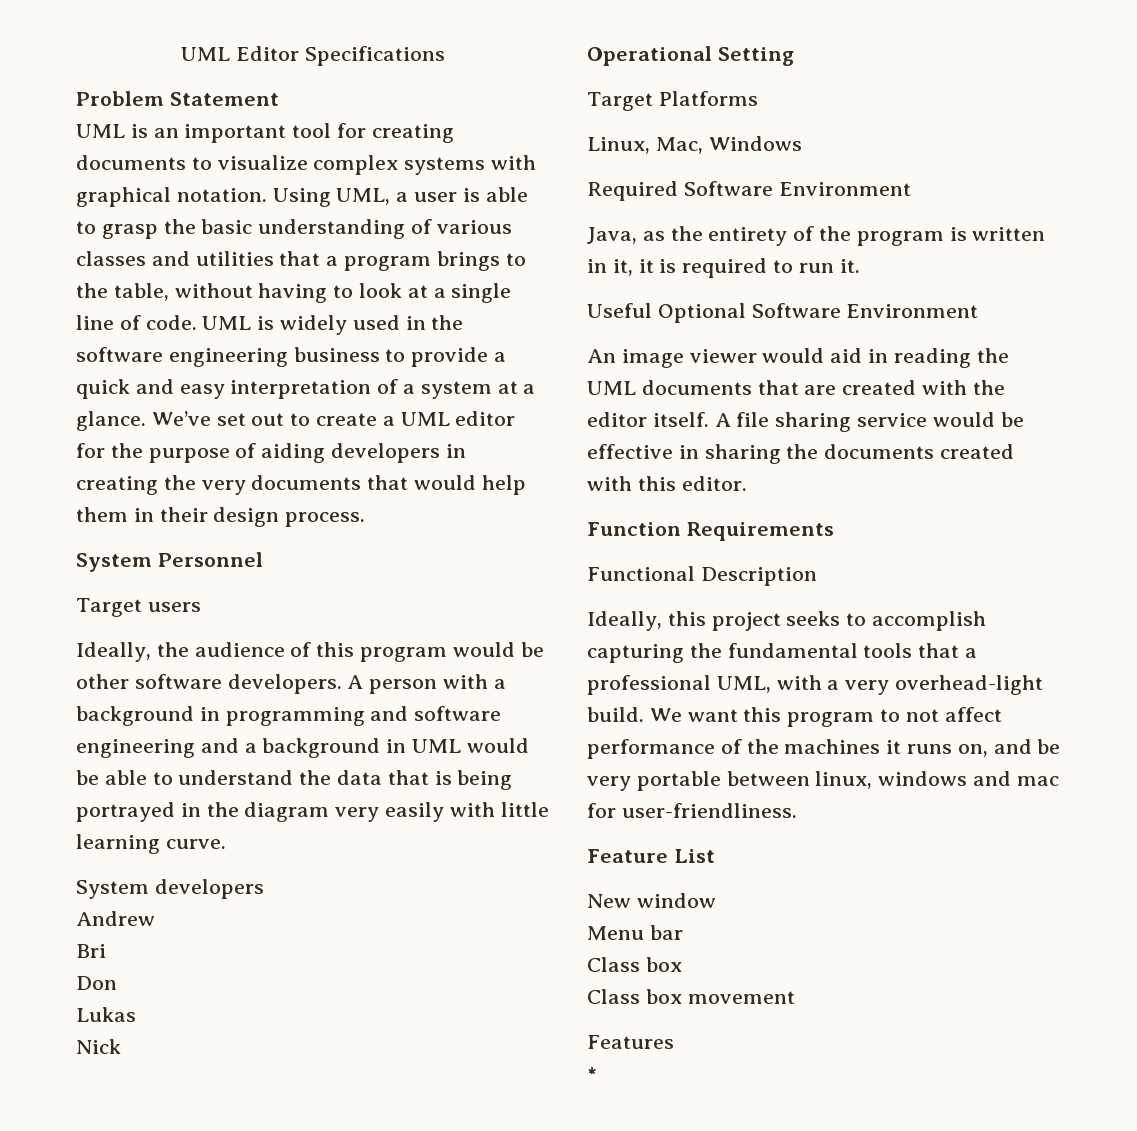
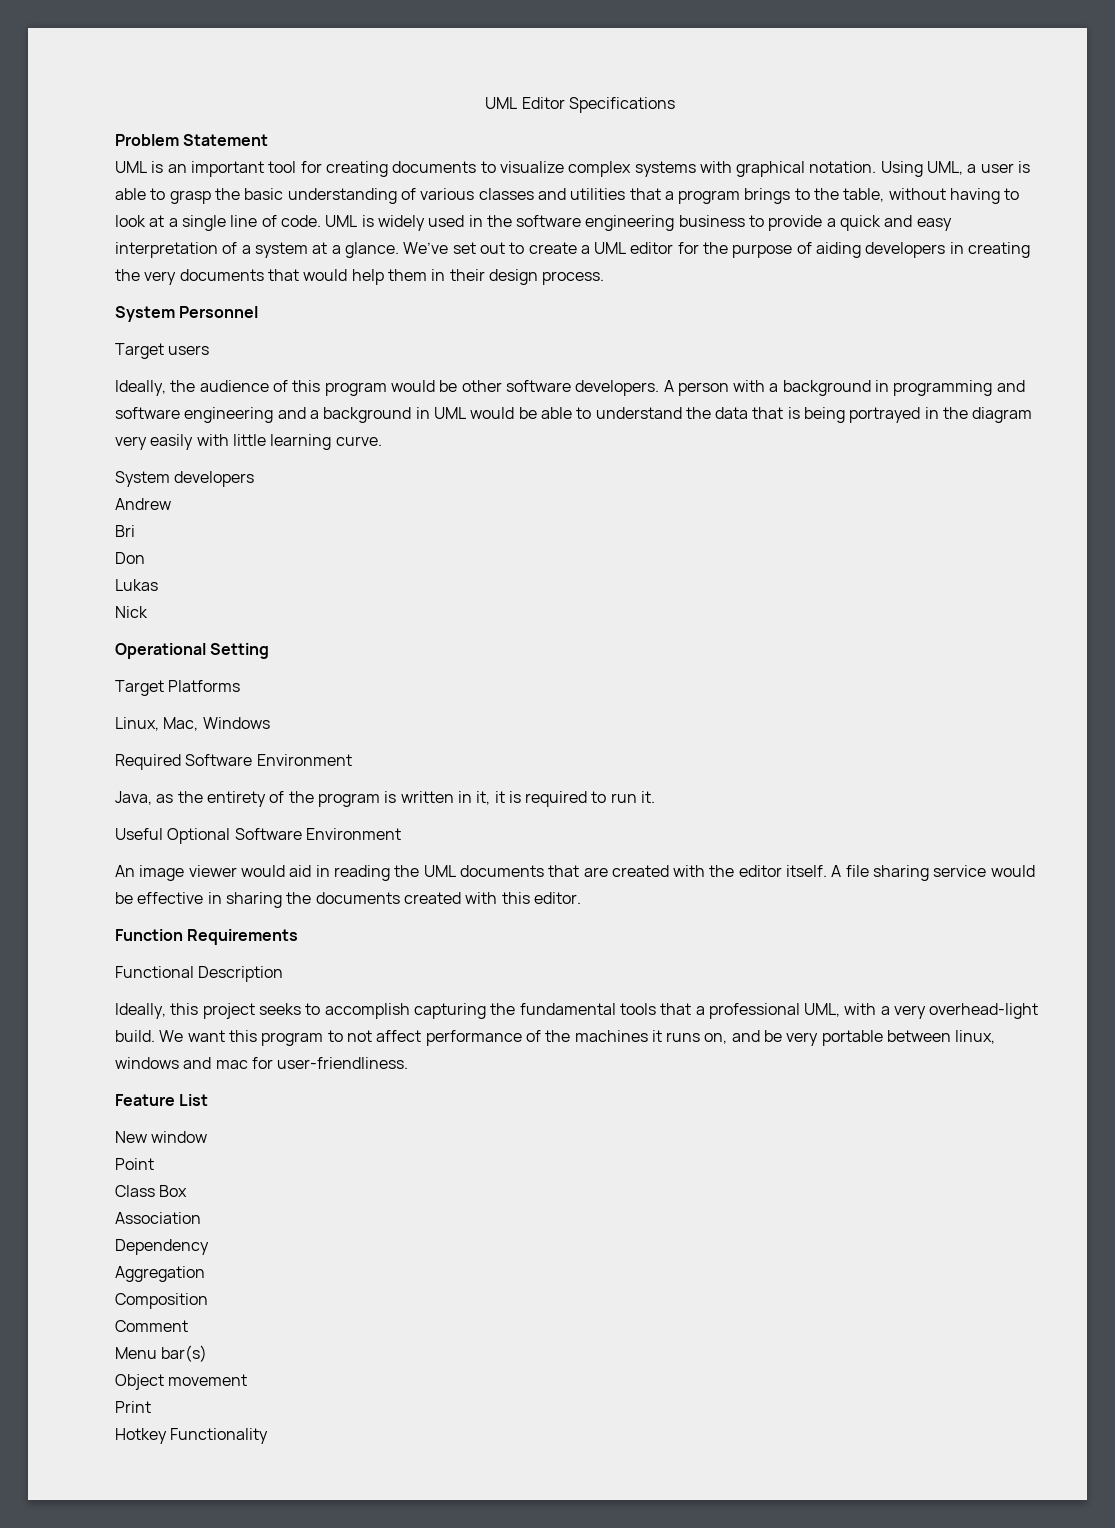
- Menu bar
- Class box
- Class box movement
- Features
- *
+ Point
+ Class Box
+ Association
+ Dependency
+ Aggregation
+ Composition
+ Comment
+ Menu bar(s)
+ Object movement
+ Print
+ Hotkey Functionality

